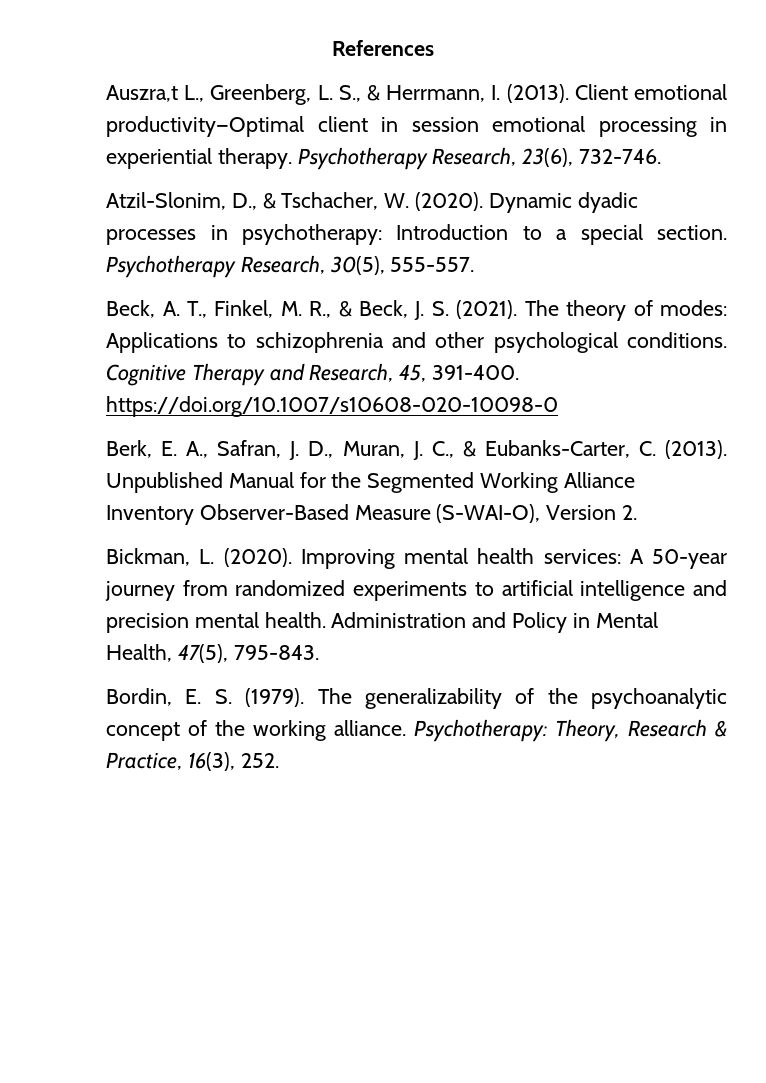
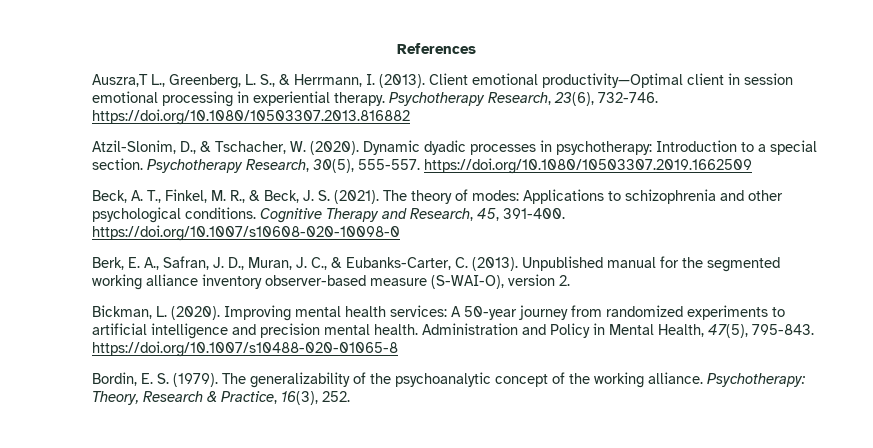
- Auszra,t L., Greenberg, L. S., & Herrmann, I. (2013).
+ Auszra,T L., Greenberg, L. S., & Herrmann, I. (2013).
- Psychotherapy Research, 23(6), 732-746.
+ Psychotherapy Research, 23(6), 732-746. https://doi.org/10.1080/10503307.2013.816882
- Psychotherapy Research, 30(5), 555-557.
+ Psychotherapy Research, 30(5), 555-557. https://doi.org/10.1080/10503307.2019.1662509
- Unpublished Manual for the Segmented Working Alliance Inventory Observer-Based Measure (S-WAI-O), Version 2.
+ Unpublished manual for the segmented working alliance inventory observer-based measure (S-WAI-O), version 2.
- Administration and Policy in Mental Health, 47(5), 795-843.
+ Administration and Policy in Mental Health, 47(5), 795-843. https://doi.org/10.1007/s10488-020-01065-8

